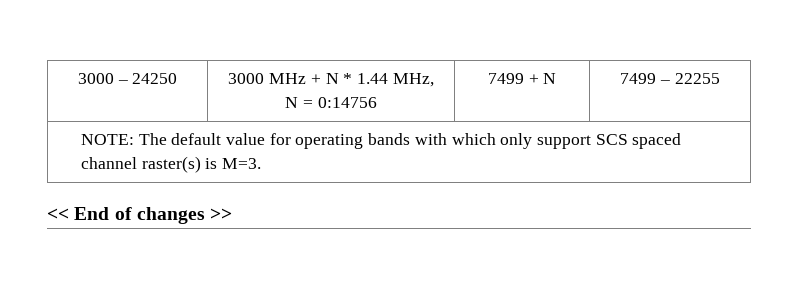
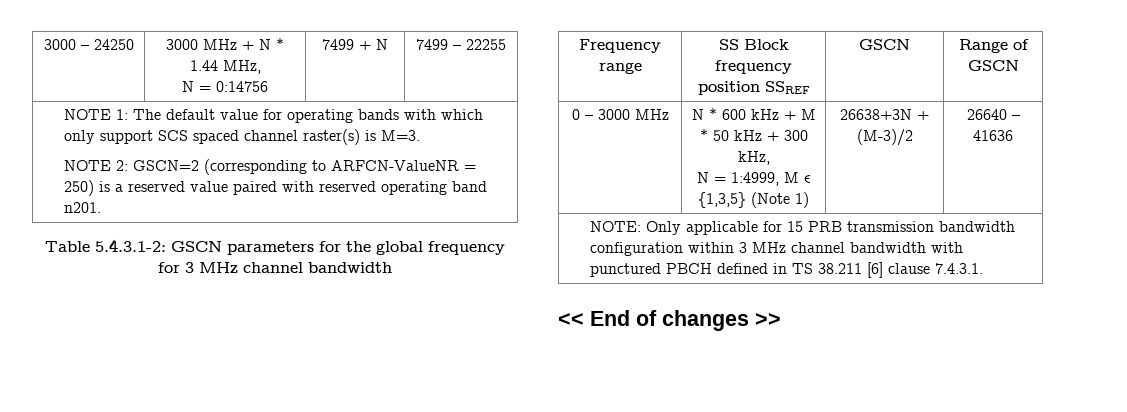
- NOTE: The default value for operating bands with which only support SCS spaced channel raster(s) is M=3.
+ NOTE 1: The default value for operating bands with which only support SCS spaced channel raster(s) is M=3.
+ NOTE 2: GSCN=2 (corresponding to ARFCN-ValueNR = 250) is a reserved value paired with reserved operating band n201.
+ Table 5.4.3.1-2: GSCN parameters for the global frequency for 3 MHz channel bandwidth
+ Frequency range | SS Block frequency position SSREF | GSCN | Range of GSCN
+ 0 – 3000 MHz | N * 600 kHz + M * 50 kHz + 300 kHz,
+ N = 1:4999, M ϵ {1,3,5} (Note 1) | 26638+3N + (M-3)/2 | 26640 – 41636
+ NOTE: Only applicable for 15 PRB transmission bandwidth configuration within 3 MHz channel bandwidth with punctured PBCH defined in TS 38.211 [6] clause 7.4.3.1.

